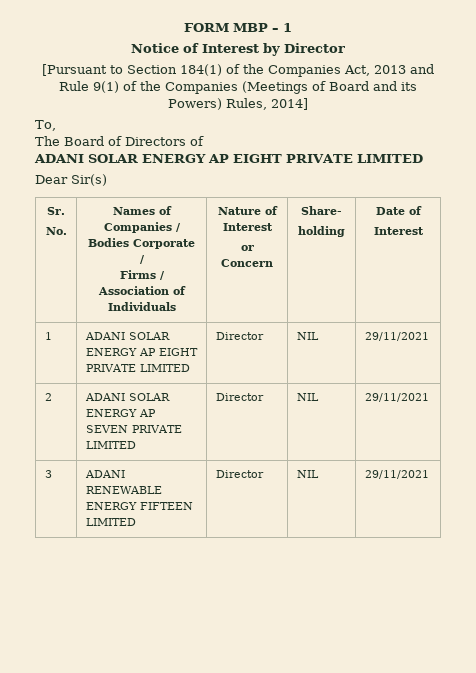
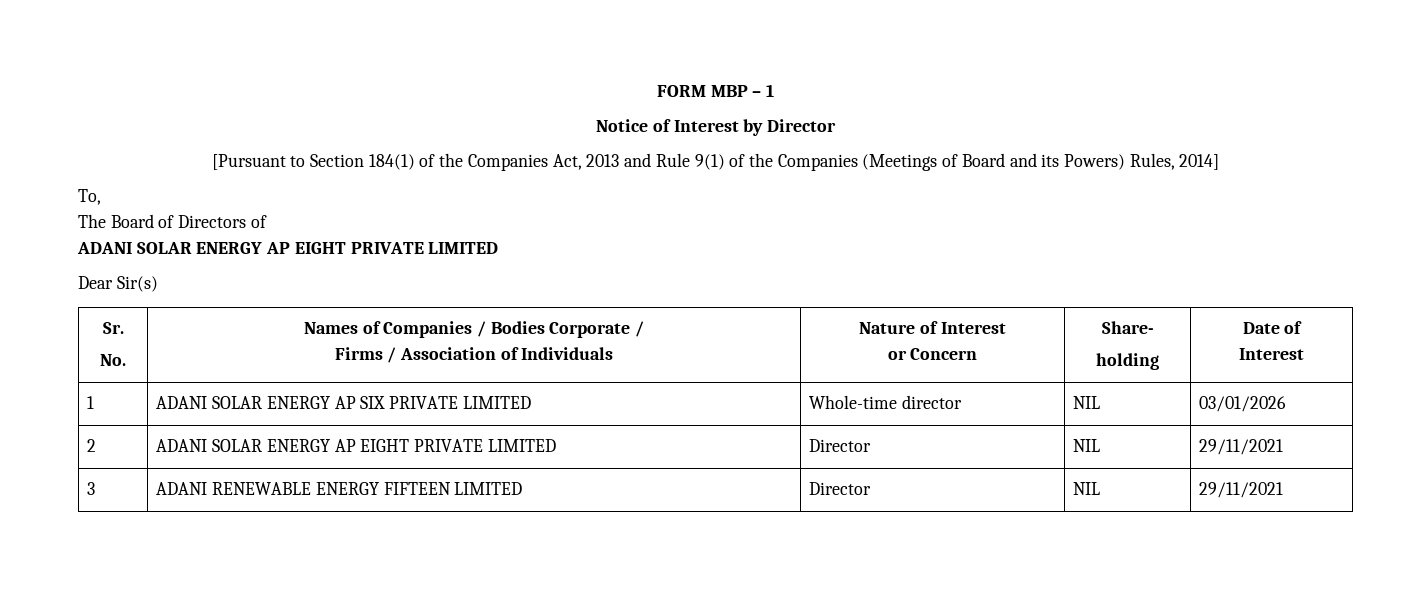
- 1 | ADANI SOLAR ENERGY AP EIGHT PRIVATE LIMITED | Director | NIL | 29/11/2021
+ 1 | ADANI SOLAR ENERGY AP SIX PRIVATE LIMITED | Whole-time director | NIL | 03/01/2026
- 2 | ADANI SOLAR ENERGY AP SEVEN PRIVATE LIMITED | Director | NIL | 29/11/2021
+ 2 | ADANI SOLAR ENERGY AP EIGHT PRIVATE LIMITED | Director | NIL | 29/11/2021

